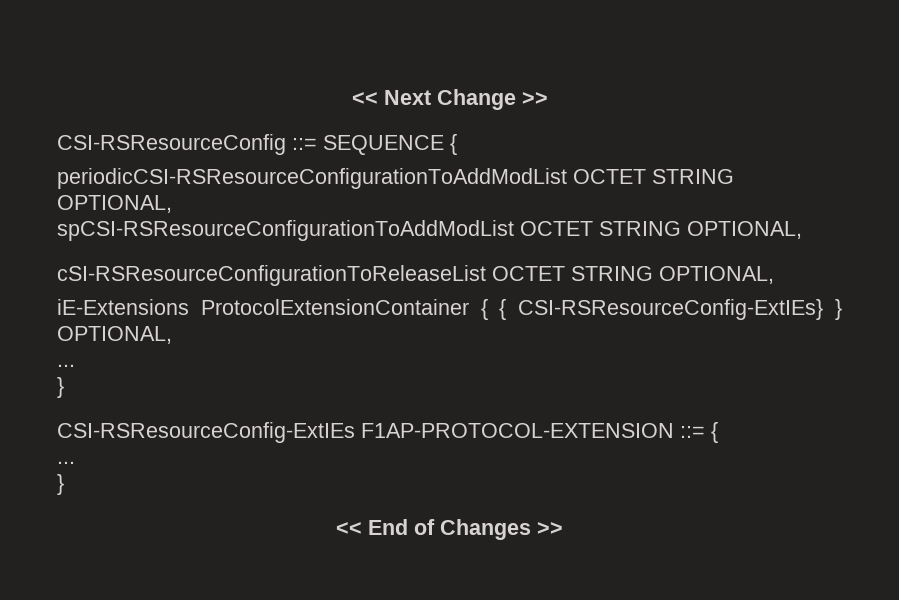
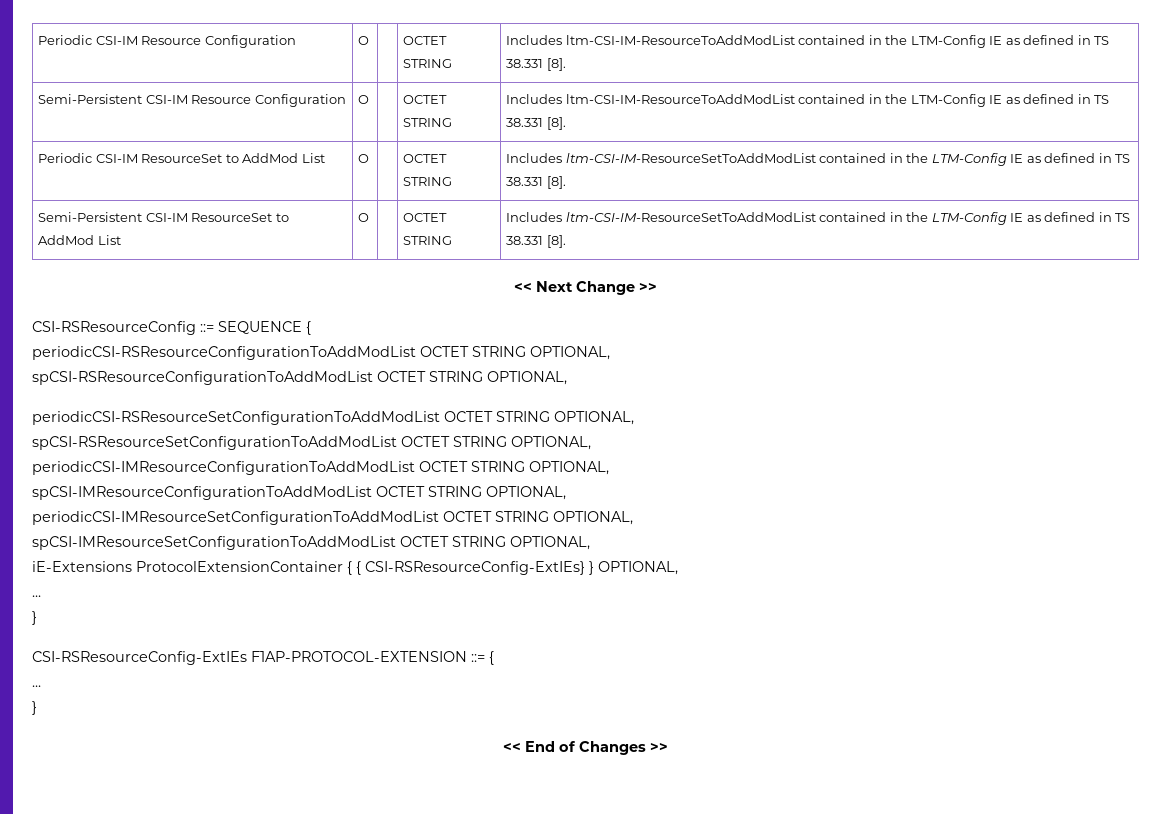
+ Periodic CSI-IM Resource Configuration | O | | OCTET STRING | Includes ltm-CSI-IM-ResourceToAddModList contained in the LTM-Config IE as defined in TS 38.331 [8].
+ Semi-Persistent CSI-IM Resource Configuration | O | | OCTET STRING | Includes ltm-CSI-IM-ResourceToAddModList contained in the LTM-Config IE as defined in TS 38.331 [8].
+ Periodic CSI-IM ResourceSet to AddMod List | O | | OCTET STRING | Includes ltm-CSI-IM-ResourceSetToAddModList contained in the LTM-Config IE as defined in TS 38.331 [8].
+ Semi-Persistent CSI-IM ResourceSet to AddMod List | O | | OCTET STRING | Includes ltm-CSI-IM-ResourceSetToAddModList contained in the LTM-Config IE as defined in TS 38.331 [8].
- cSI-RSResourceConfigurationToReleaseList OCTET STRING OPTIONAL,
+ periodicCSI-RSResourceSetConfigurationToAddModList OCTET STRING OPTIONAL,
+ spCSI-RSResourceSetConfigurationToAddModList OCTET STRING OPTIONAL,
+ periodicCSI-IMResourceConfigurationToAddModList OCTET STRING OPTIONAL,
+ spCSI-IMResourceConfigurationToAddModList OCTET STRING OPTIONAL,
+ periodicCSI-IMResourceSetConfigurationToAddModList OCTET STRING OPTIONAL,
+ spCSI-IMResourceSetConfigurationToAddModList OCTET STRING OPTIONAL,

